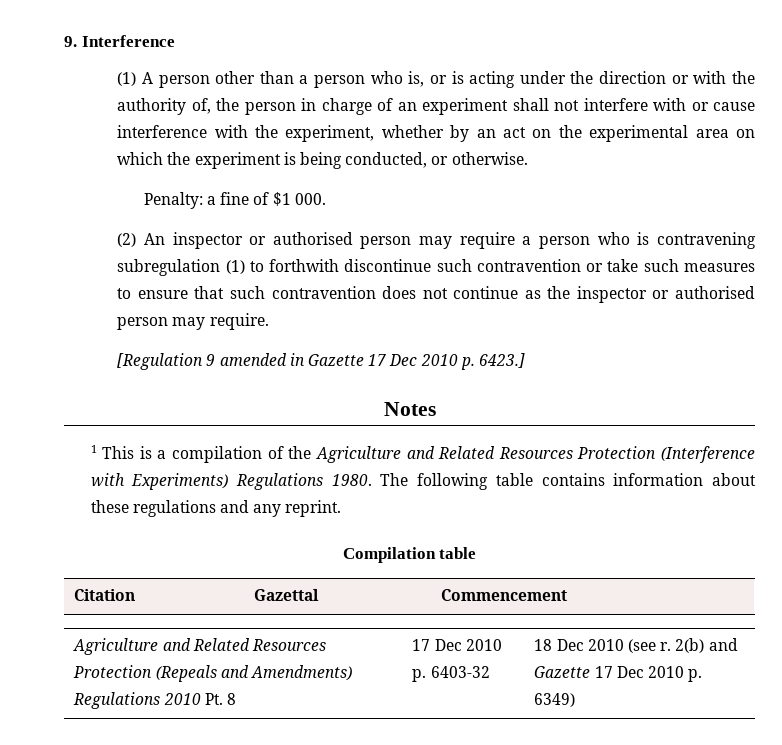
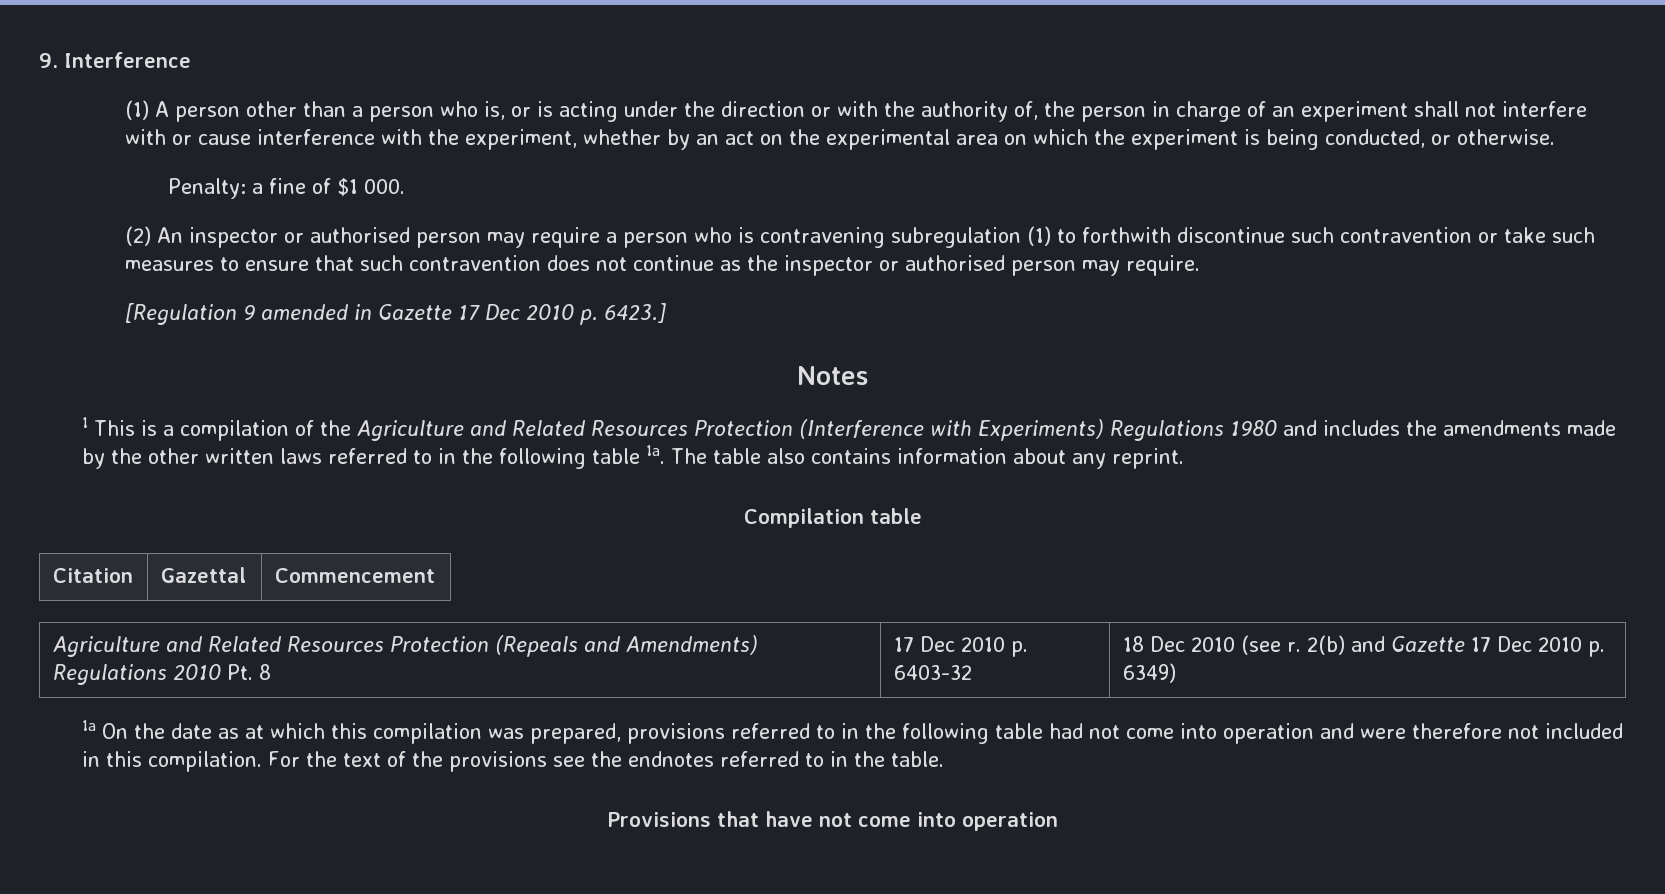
- 1 This is a compilation of the Agriculture and Related Resources Protection (Interference with Experiments) Regulations 1980. The following table contains information about these regulations and any reprint.
+ 1 This is a compilation of the Agriculture and Related Resources Protection (Interference with Experiments) Regulations 1980 and includes the amendments made by the other written laws referred to in the following table 1a. The table also contains information about any reprint.
+ 1a On the date as at which this compilation was prepared, provisions referred to in the following table had not come into operation and were therefore not included in this compilation. For the text of the provisions see the endnotes referred to in the table.
+ Provisions that have not come into operation

